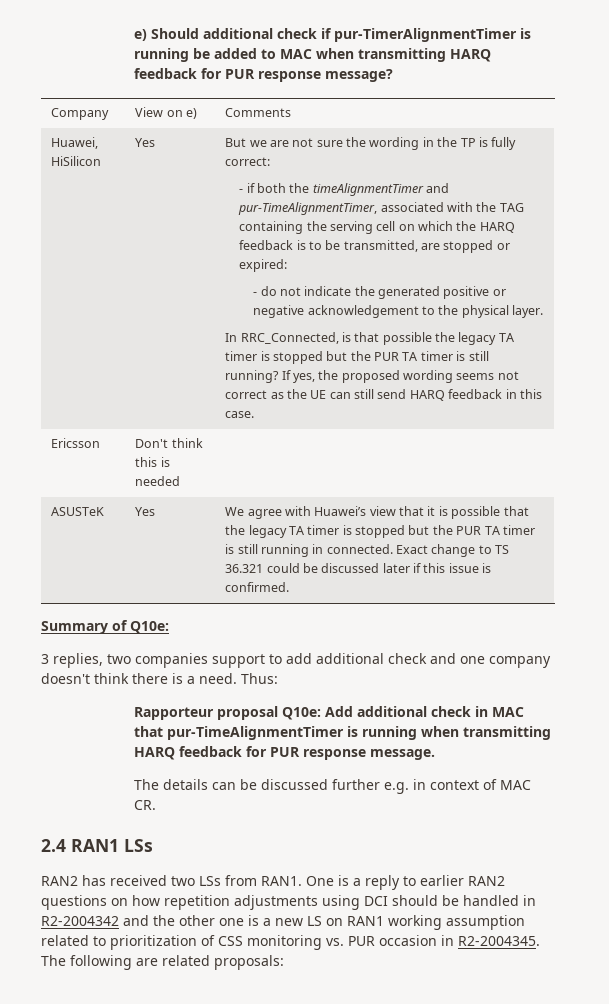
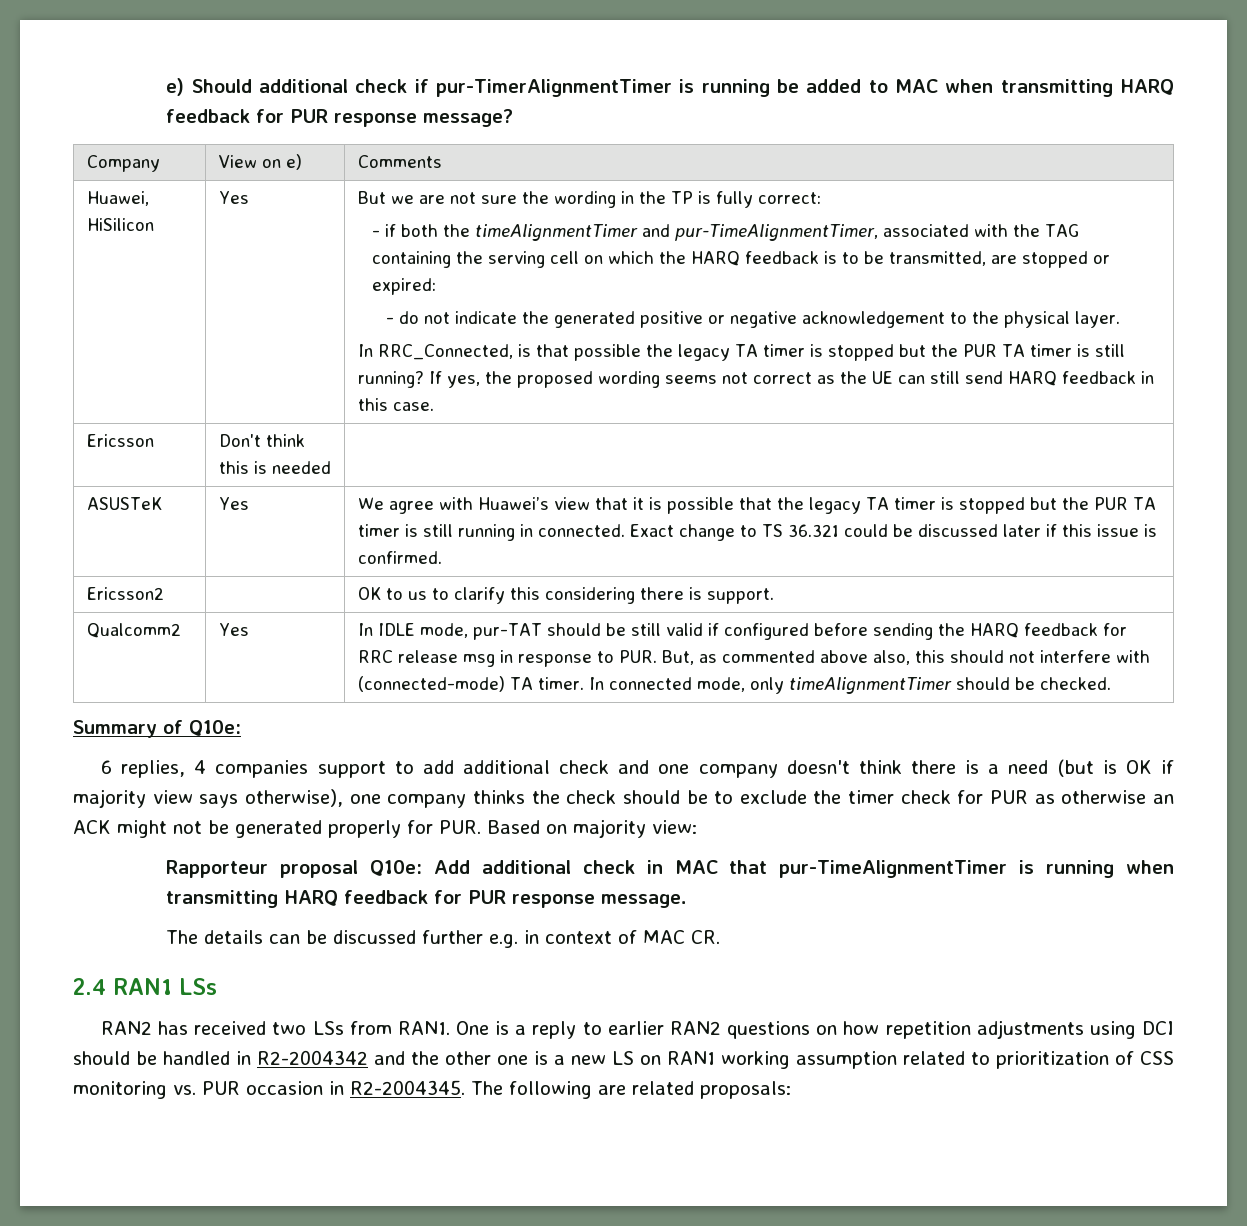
+ Ericsson2 | | OK to us to clarify this considering there is support.
+ Qualcomm2 | Yes | In IDLE mode, pur-TAT should be still valid if configured before sending the HARQ feedback for RRC release msg in response to PUR. But, as commented above also, this should not interfere with (connected-mode) TA timer. In connected mode, only timeAlignmentTimer should be checked.
- 3 replies, two companies support to add additional check and one company doesn't think there is a need. Thus:
+ 6 replies, 4 companies support to add additional check and one company doesn't think there is a need (but is OK if majority view says otherwise), one company thinks the check should be to exclude the timer check for PUR as otherwise an ACK might not be generated properly for PUR. Based on majority view:

